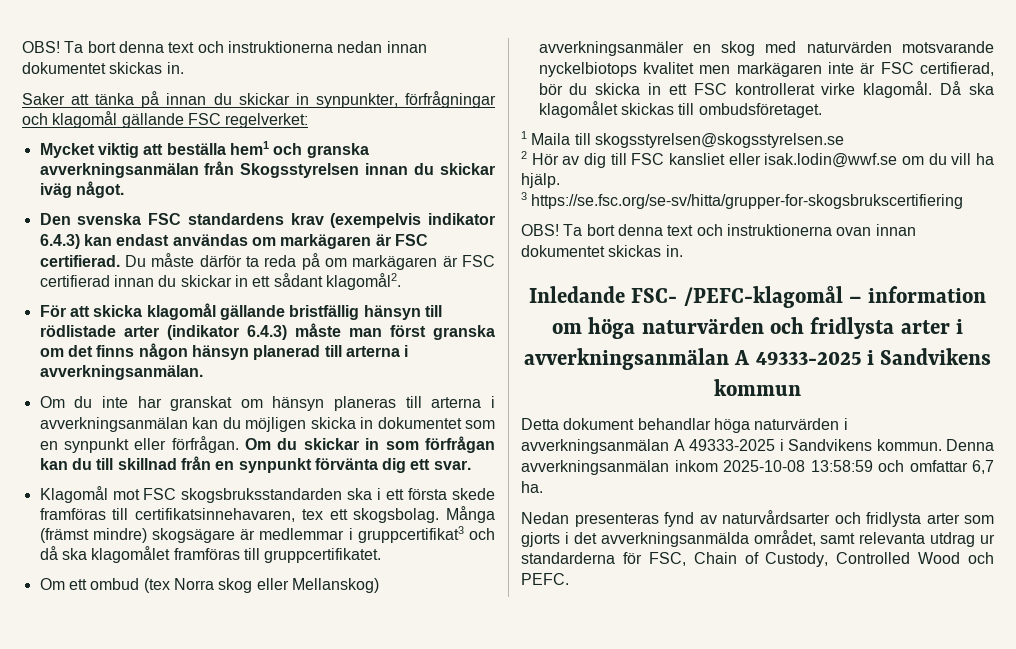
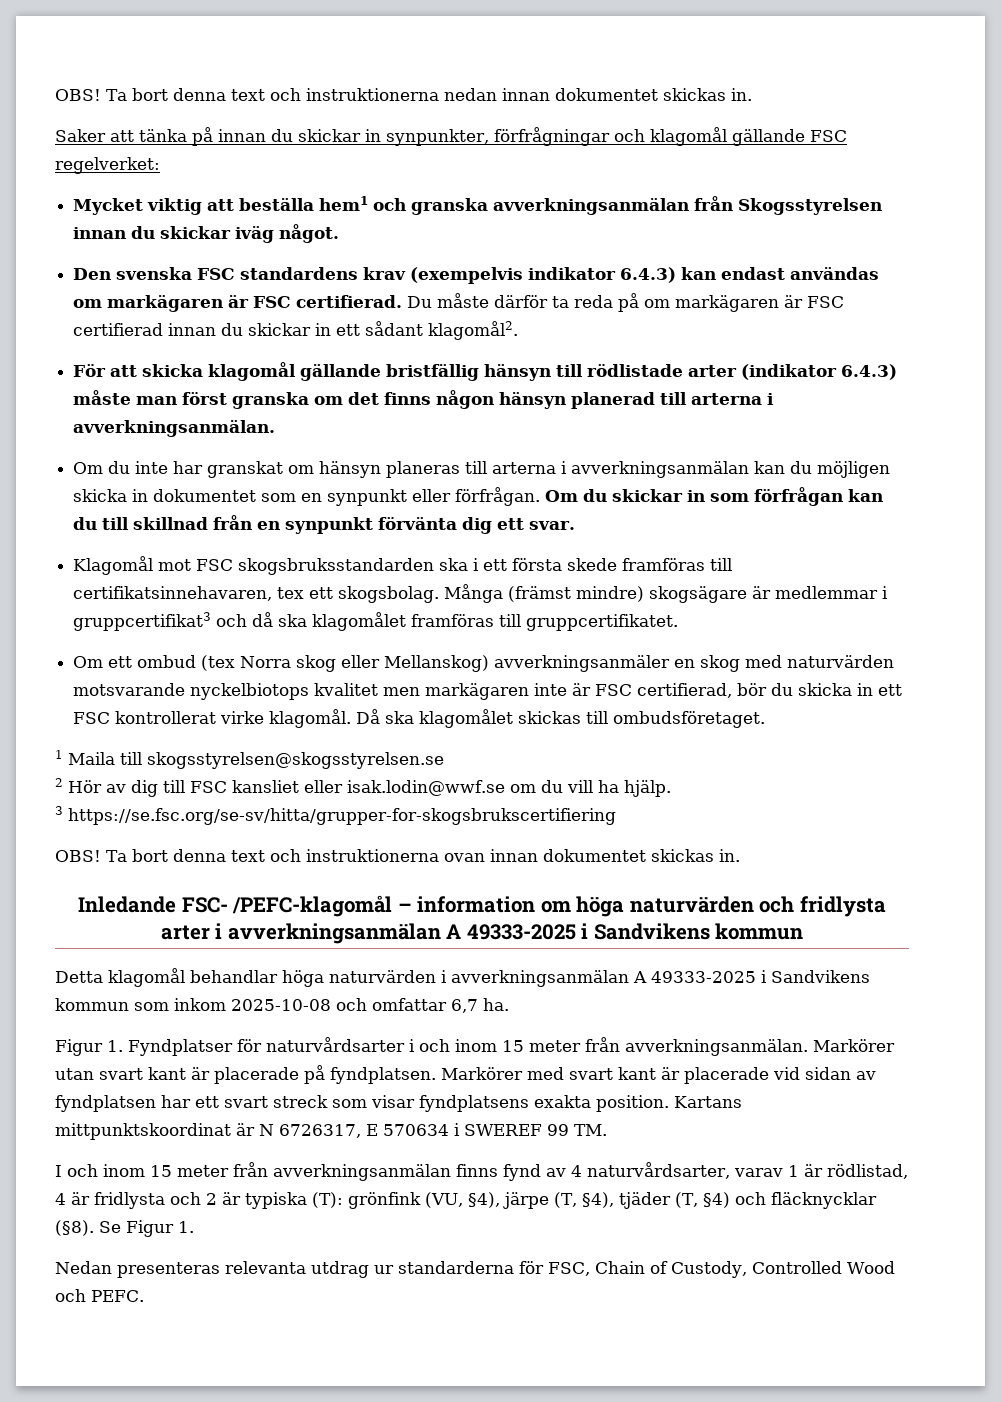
- Detta dokument behandlar höga naturvärden i avverkningsanmälan A 49333-2025 i Sandvikens kommun. Denna avverkningsanmälan inkom 2025-10-08 13:58:59 och omfattar 6,7 ha.
+ Detta klagomål behandlar höga naturvärden i avverkningsanmälan A 49333-2025 i Sandvikens kommun som inkom 2025-10-08 och omfattar 6,7 ha.
- Nedan presenteras fynd av naturvårdsarter och fridlysta arter som gjorts i det avverkningsanmälda området, samt relevanta utdrag ur standarderna för FSC, Chain of Custody, Controlled Wood och PEFC.
+ Figur 1. Fyndplatser för naturvårdsarter i och inom 15 meter från avverkningsanmälan. Markörer utan svart kant är placerade på fyndplatsen. Markörer med svart kant är placerade vid sidan av fyndplatsen har ett svart streck som visar fyndplatsens exakta position. Kartans mittpunktskoordinat är N 6726317, E 570634 i SWEREF 99 TM.
+ I och inom 15 meter från avverkningsanmälan finns fynd av 4 naturvårdsarter, varav 1 är rödlistad, 4 är fridlysta och 2 är typiska (T): grönfink (VU, §4), järpe (T, §4), tjäder (T, §4) och fläcknycklar (§8). Se Figur 1.
+ Nedan presenteras relevanta utdrag ur standarderna för FSC, Chain of Custody, Controlled Wood och PEFC.

